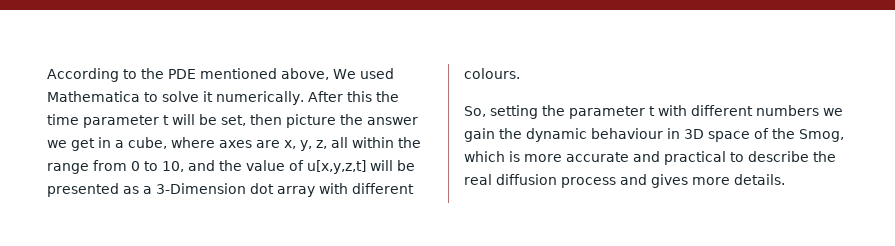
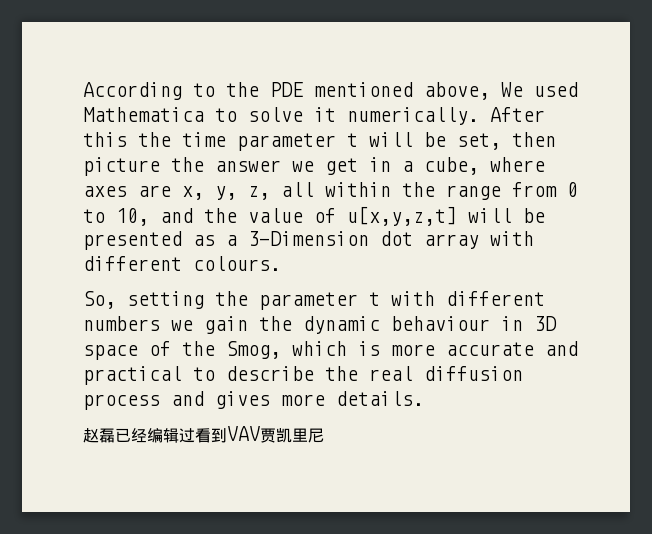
+ 赵磊已经编辑过看到VAV贾凯里尼

